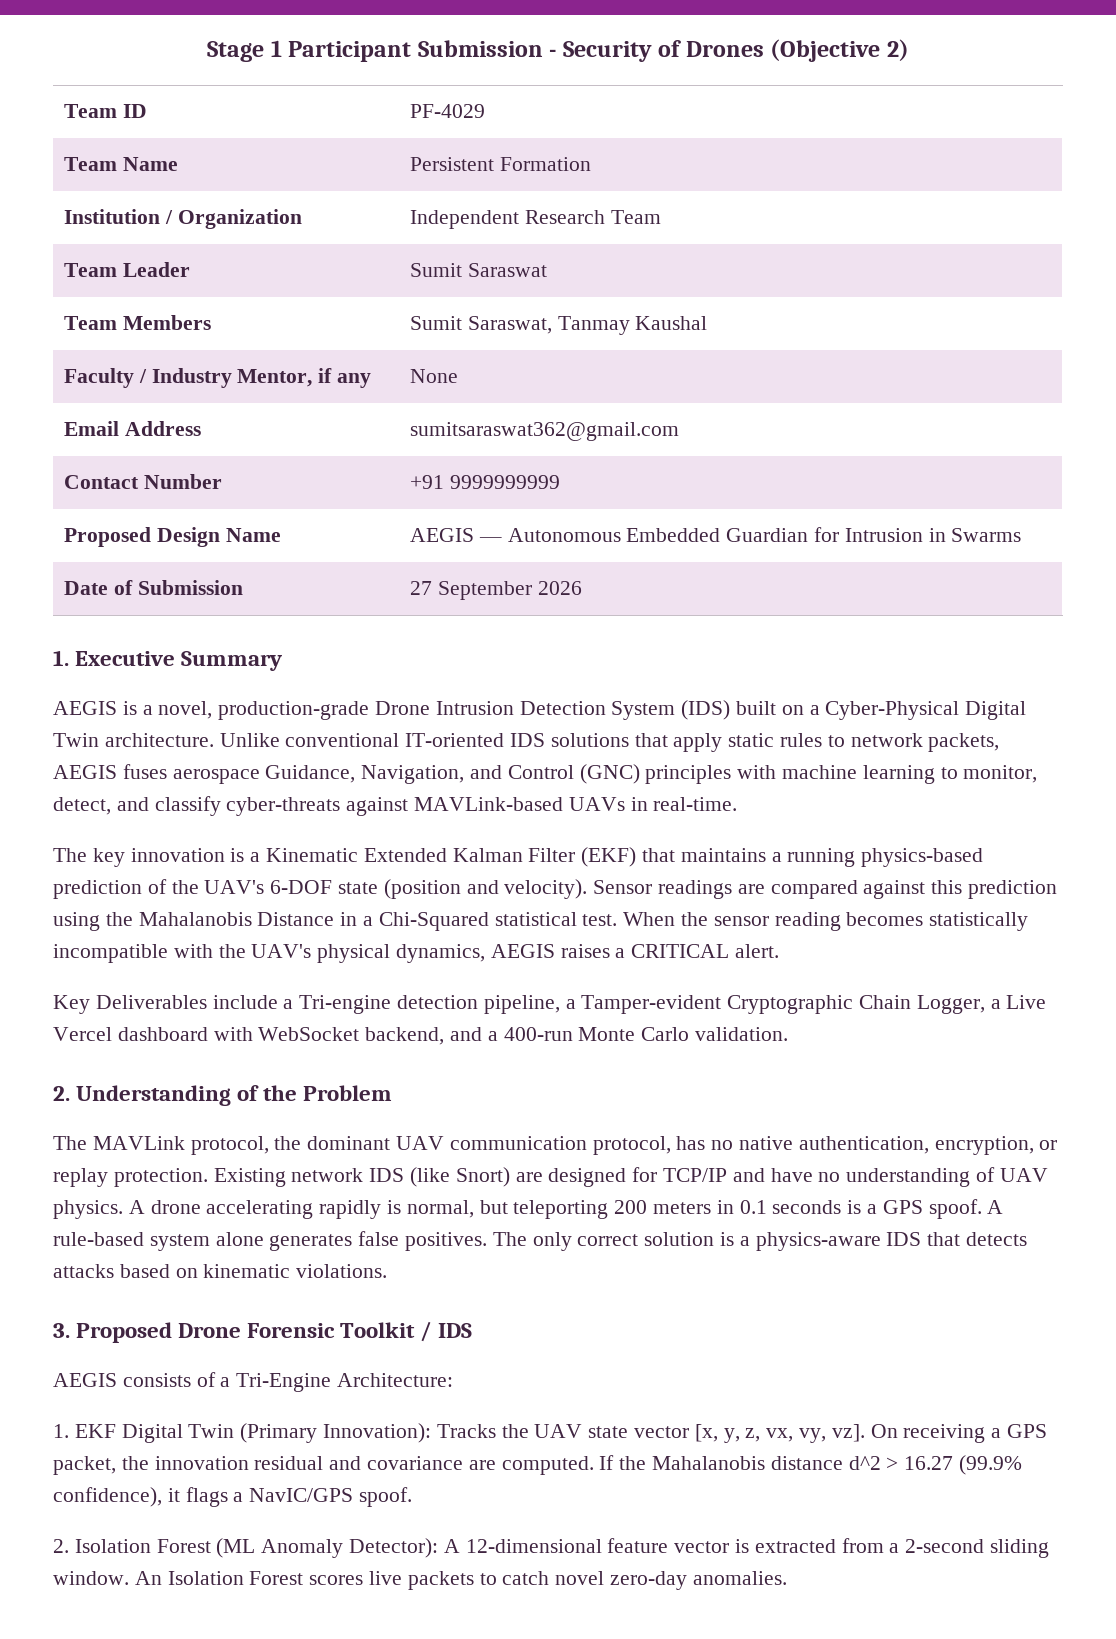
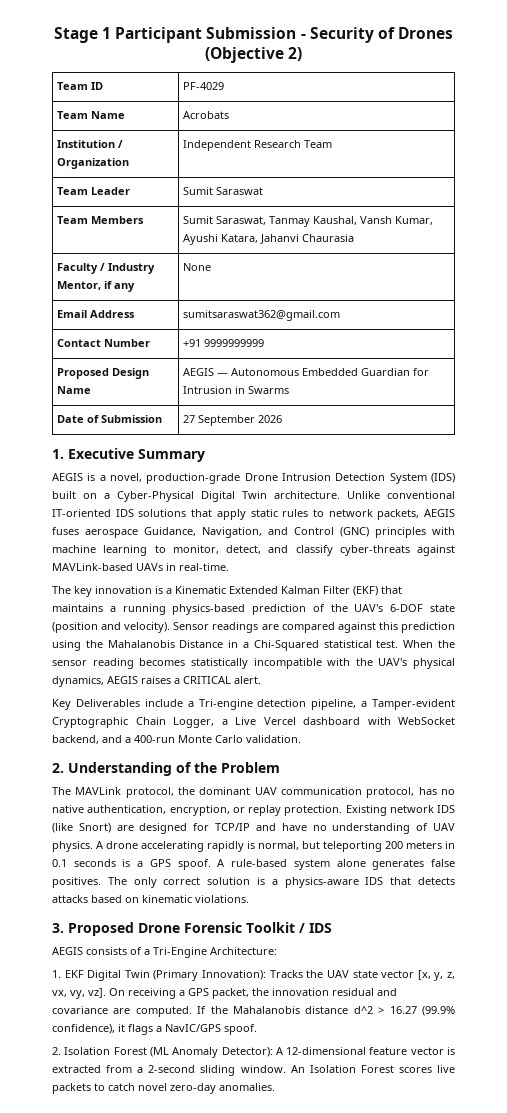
- Team Name | Persistent Formation
+ Team Name | Acrobats
- Team Members | Sumit Saraswat, Tanmay Kaushal
+ Team Members | Sumit Saraswat, Tanmay Kaushal, Vansh Kumar, Ayushi Katara, Jahanvi Chaurasia

